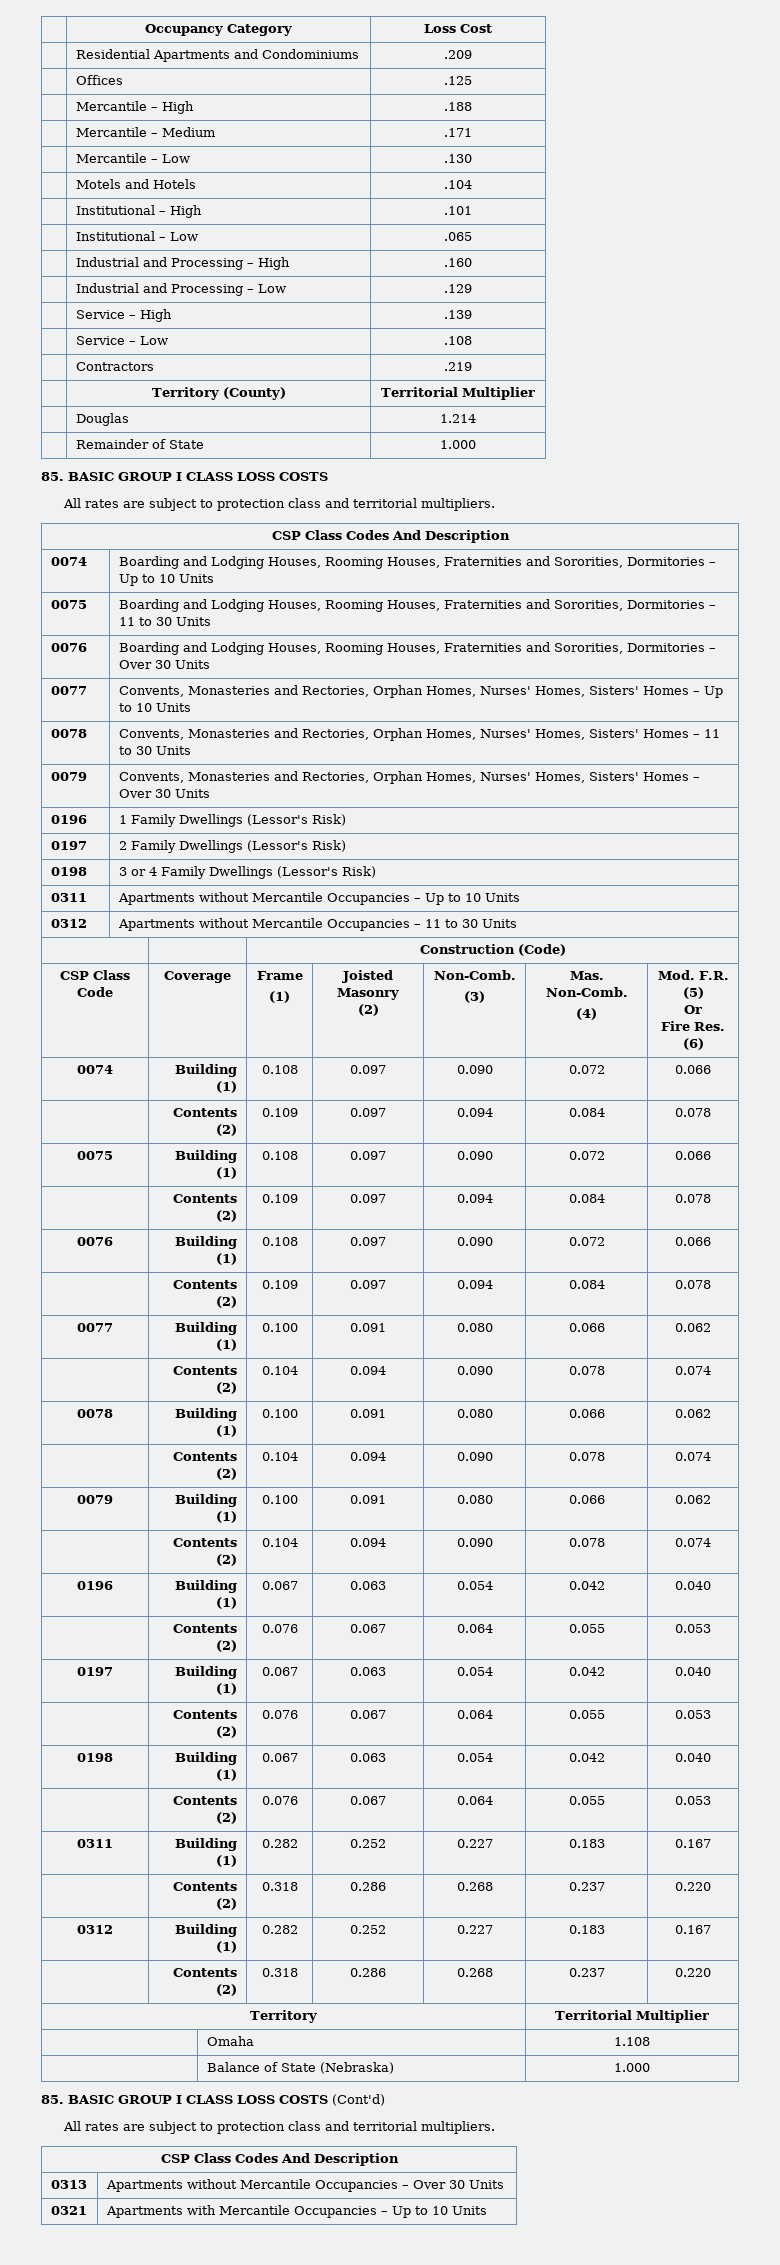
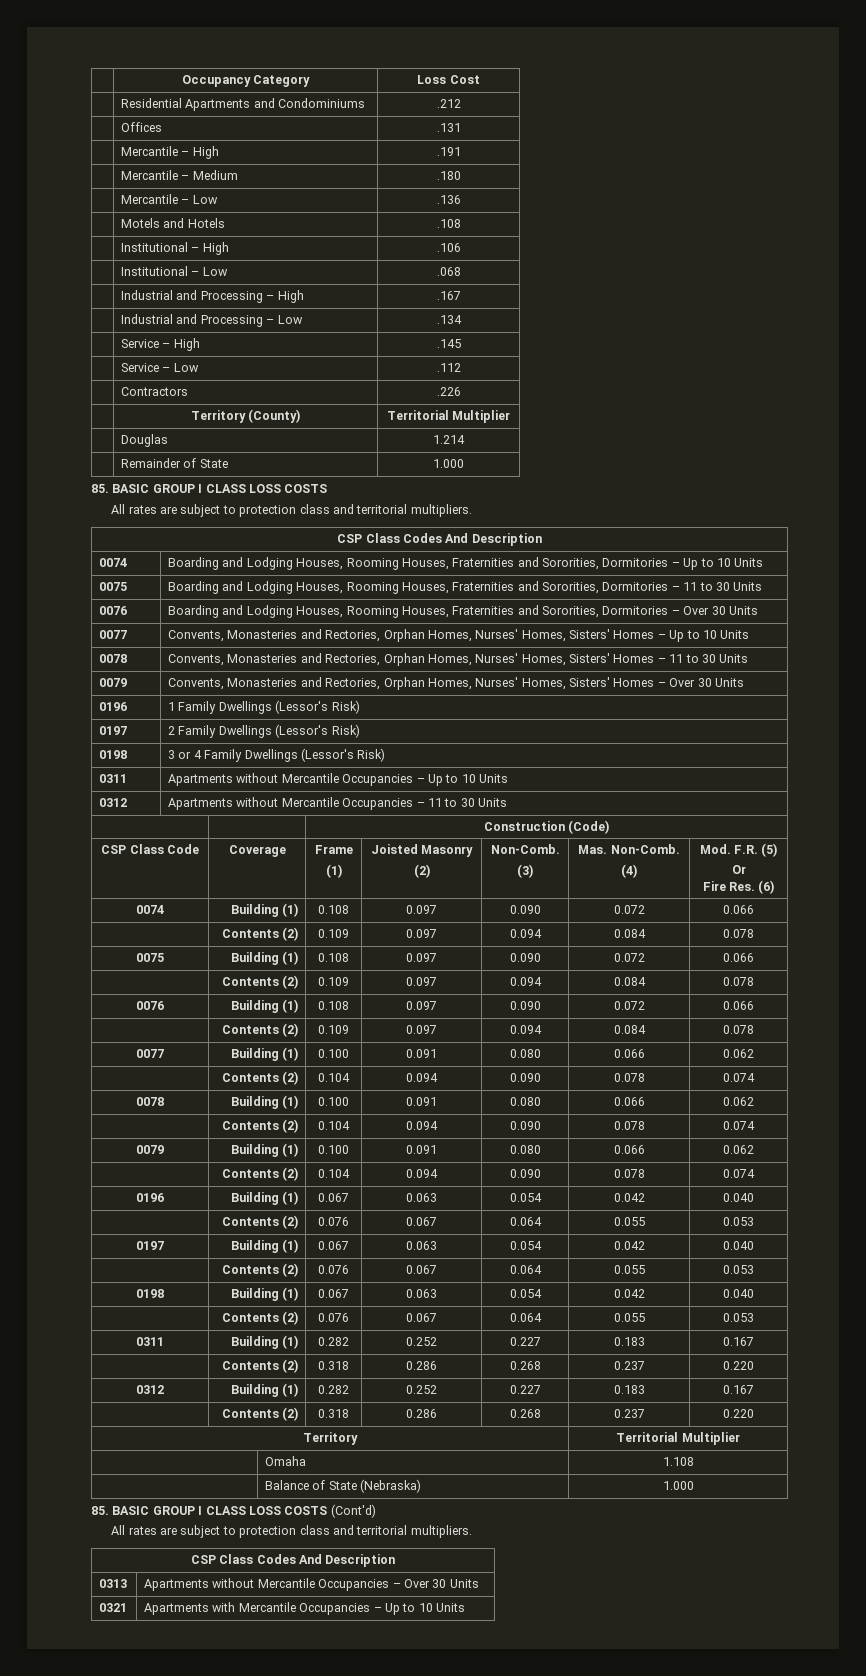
- | Residential Apartments and Condominiums | .209
+ | Residential Apartments and Condominiums | .212
- | Offices | .125
+ | Offices | .131
- | Mercantile – High | .188
+ | Mercantile – High | .191
- | Mercantile – Medium | .171
+ | Mercantile – Medium | .180
- | Mercantile – Low | .130
+ | Mercantile – Low | .136
- | Motels and Hotels | .104
+ | Motels and Hotels | .108
- | Institutional – High | .101
+ | Institutional – High | .106
- | Institutional – Low | .065
+ | Institutional – Low | .068
- | Industrial and Processing – High | .160
+ | Industrial and Processing – High | .167
- | Industrial and Processing – Low | .129
+ | Industrial and Processing – Low | .134
- | Service – High | .139
+ | Service – High | .145
- | Service – Low | .108
+ | Service – Low | .112
- | Contractors | .219
+ | Contractors | .226

